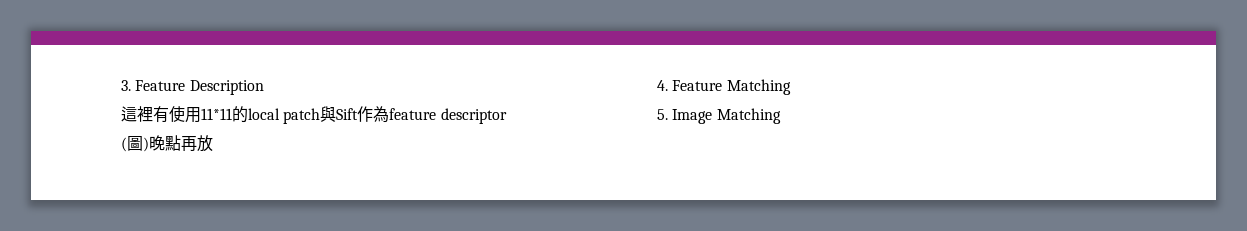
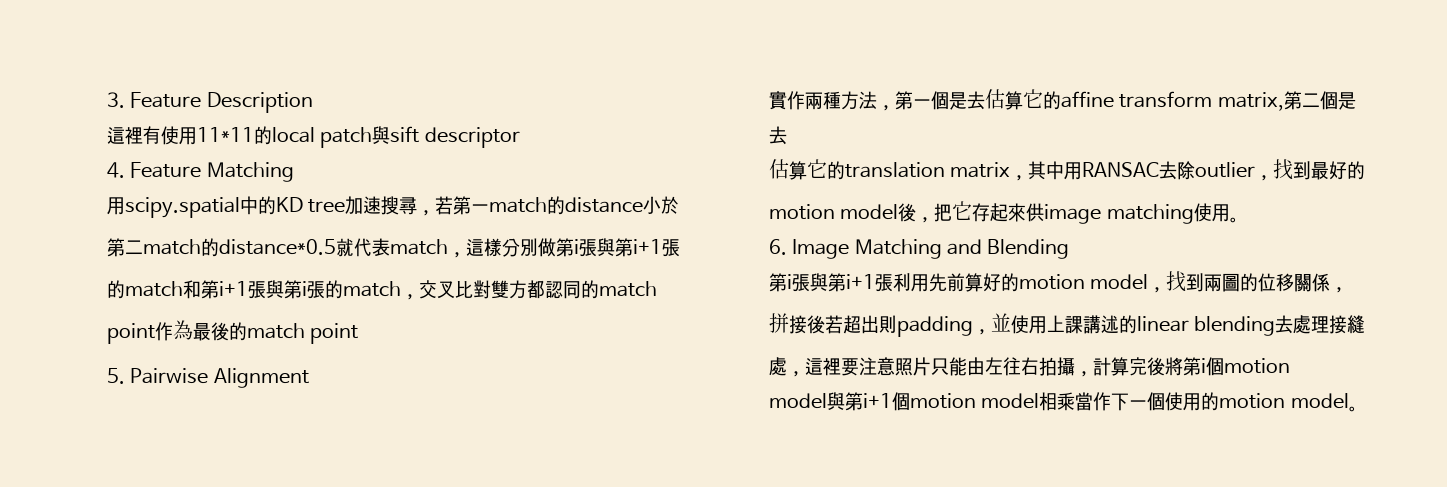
- 這裡有使用11*11的local patch與Sift作為feature descriptor
- (圖)晚點再放
+ 這裡有使用11*11的local patch與sift descriptor
  4. Feature Matching
- 5. Image Matching
+ 用scipy.spatial中的KD tree加速搜尋，若第一match的distance小於
+ 第二match的distance*0.5就代表match，這樣分別做第i張與第i+1張
+ 的match和第i+1張與第i張的match，交叉比對雙方都認同的match
+ point作為最後的match point
+ 5. Pairwise Alignment
+ 實作兩種方法，第一個是去估算它的affine transform matrix,第二個是去
+ 估算它的translation matrix，其中用RANSAC去除outlier，找到最好的
+ motion model後，把它存起來供image matching使用。
+ 6. Image Matching and Blending
+ 第i張與第i+1張利用先前算好的motion model，找到兩圖的位移關係，
+ 拼接後若超出則padding，並使用上課講述的linear blending去處理接縫
+ 處，這裡要注意照片只能由左往右拍攝，計算完後將第i個motion
+ model與第i+1個motion model相乘當作下一個使用的motion model。

